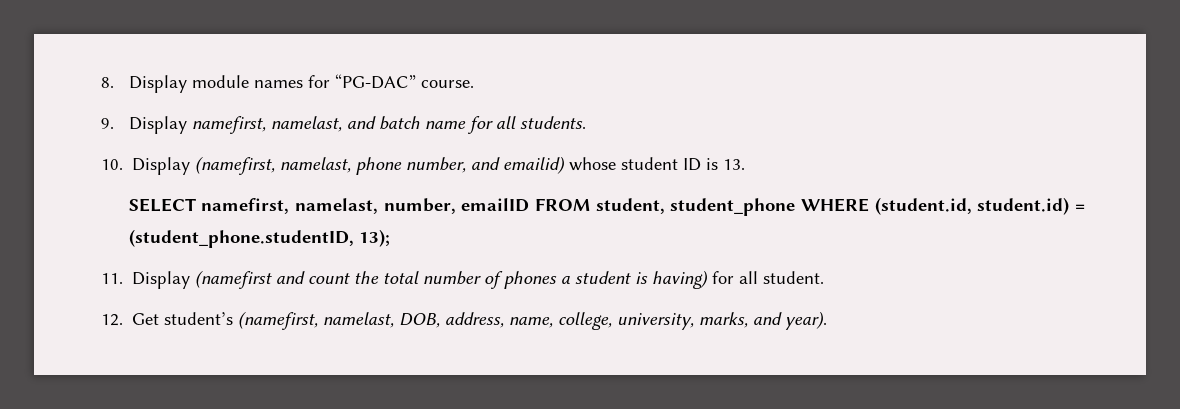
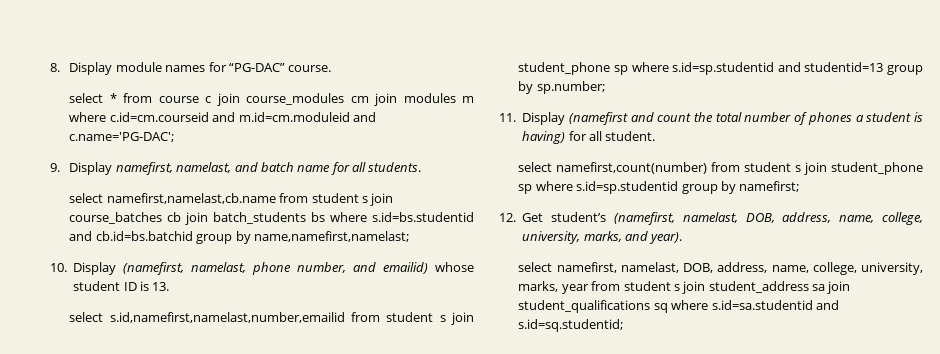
+ select * from course c join course_modules cm join modules m where c.id=cm.courseid and m.id=cm.moduleid and c.name='PG-DAC';
+ select namefirst,namelast,cb.name from student s join course_batches cb join batch_students bs where s.id=bs.studentid and cb.id=bs.batchid group by name,namefirst,namelast;
- SELECT namefirst, namelast, number, emailID FROM student, student_phone WHERE (student.id, student.id) = (student_phone.studentID, 13);
+ select s.id,namefirst,namelast,number,emailid from student s join student_phone sp where s.id=sp.studentid and studentid=13 group by sp.number;
+ select namefirst,count(number) from student s join student_phone sp where s.id=sp.studentid group by namefirst;
+ select namefirst, namelast, DOB, address, name, college, university, marks, year from student s join student_address sa join student_qualifications sq where s.id=sa.studentid and s.id=sq.studentid;

